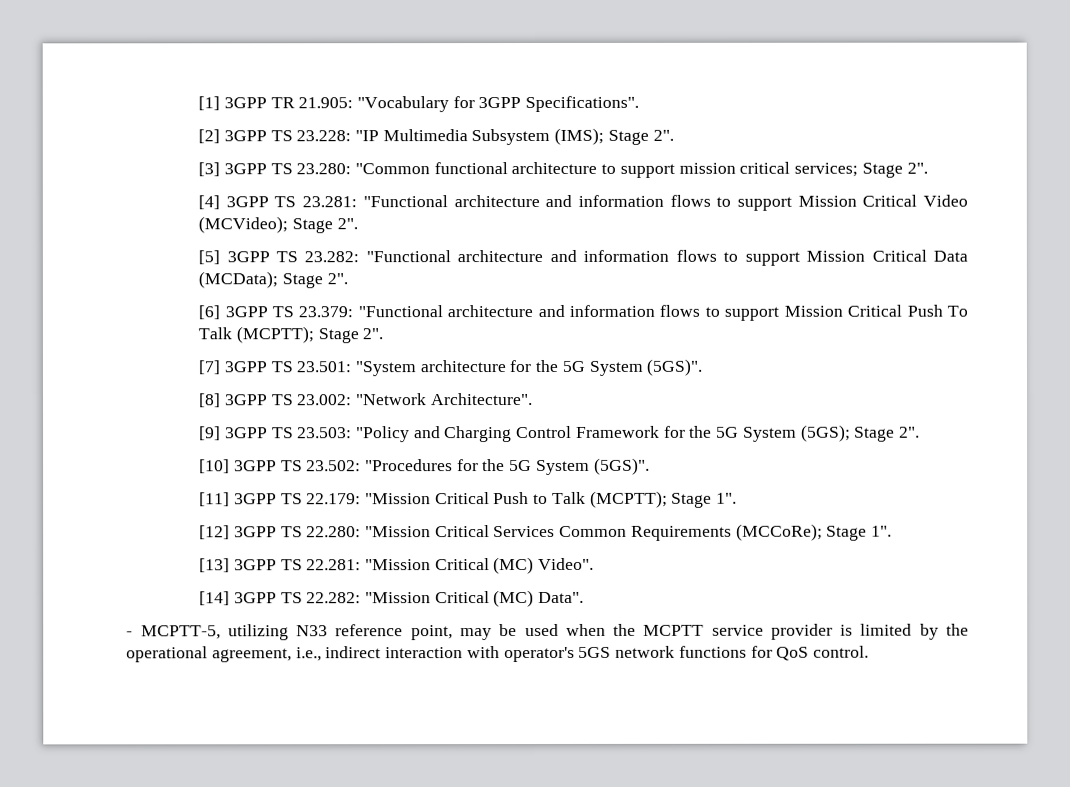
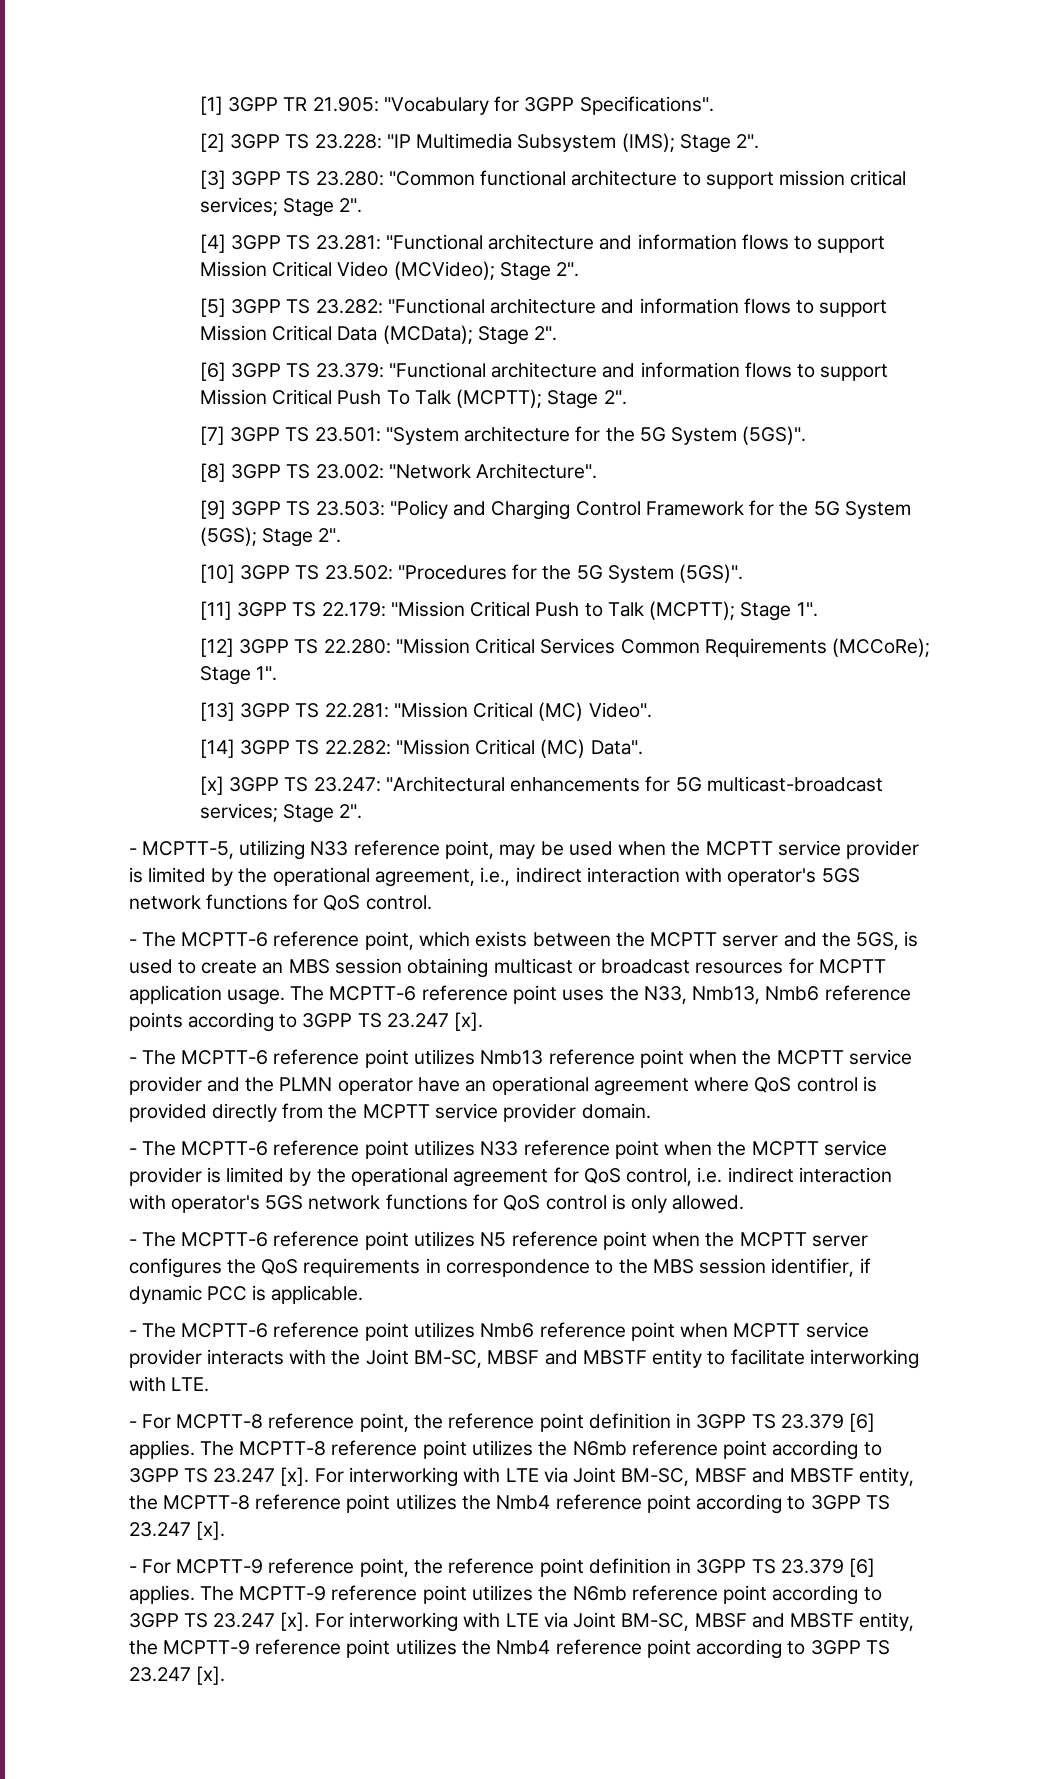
+ [x] 3GPP TS 23.247: "Architectural enhancements for 5G multicast-broadcast services; Stage 2".
+ - The MCPTT-6 reference point, which exists between the MCPTT server and the 5GS, is used to create an MBS session obtaining multicast or broadcast resources for MCPTT application usage. The MCPTT-6 reference point uses the N33, Nmb13, Nmb6 reference points according to 3GPP TS 23.247 [x].
+ - The MCPTT-6 reference point utilizes Nmb13 reference point when the MCPTT service provider and the PLMN operator have an operational agreement where QoS control is provided directly from the MCPTT service provider domain.
+ - The MCPTT-6 reference point utilizes N33 reference point when the MCPTT service provider is limited by the operational agreement for QoS control, i.e. indirect interaction with operator's 5GS network functions for QoS control is only allowed.
+ - The MCPTT-6 reference point utilizes N5 reference point when the MCPTT server configures the QoS requirements in correspondence to the MBS session identifier, if dynamic PCC is applicable.
+ - The MCPTT-6 reference point utilizes Nmb6 reference point when MCPTT service provider interacts with the Joint BM-SC, MBSF and MBSTF entity to facilitate interworking with LTE.
+ - For MCPTT-8 reference point, the reference point definition in 3GPP TS 23.379 [6] applies. The MCPTT-8 reference point utilizes the N6mb reference point according to 3GPP TS 23.247 [x]. For interworking with LTE via Joint BM-SC, MBSF and MBSTF entity, the MCPTT-8 reference point utilizes the Nmb4 reference point according to 3GPP TS 23.247 [x].
+ - For MCPTT-9 reference point, the reference point definition in 3GPP TS 23.379 [6] applies. The MCPTT-9 reference point utilizes the N6mb reference point according to 3GPP TS 23.247 [x]. For interworking with LTE via Joint BM-SC, MBSF and MBSTF entity, the MCPTT-9 reference point utilizes the Nmb4 reference point according to 3GPP TS 23.247 [x].

